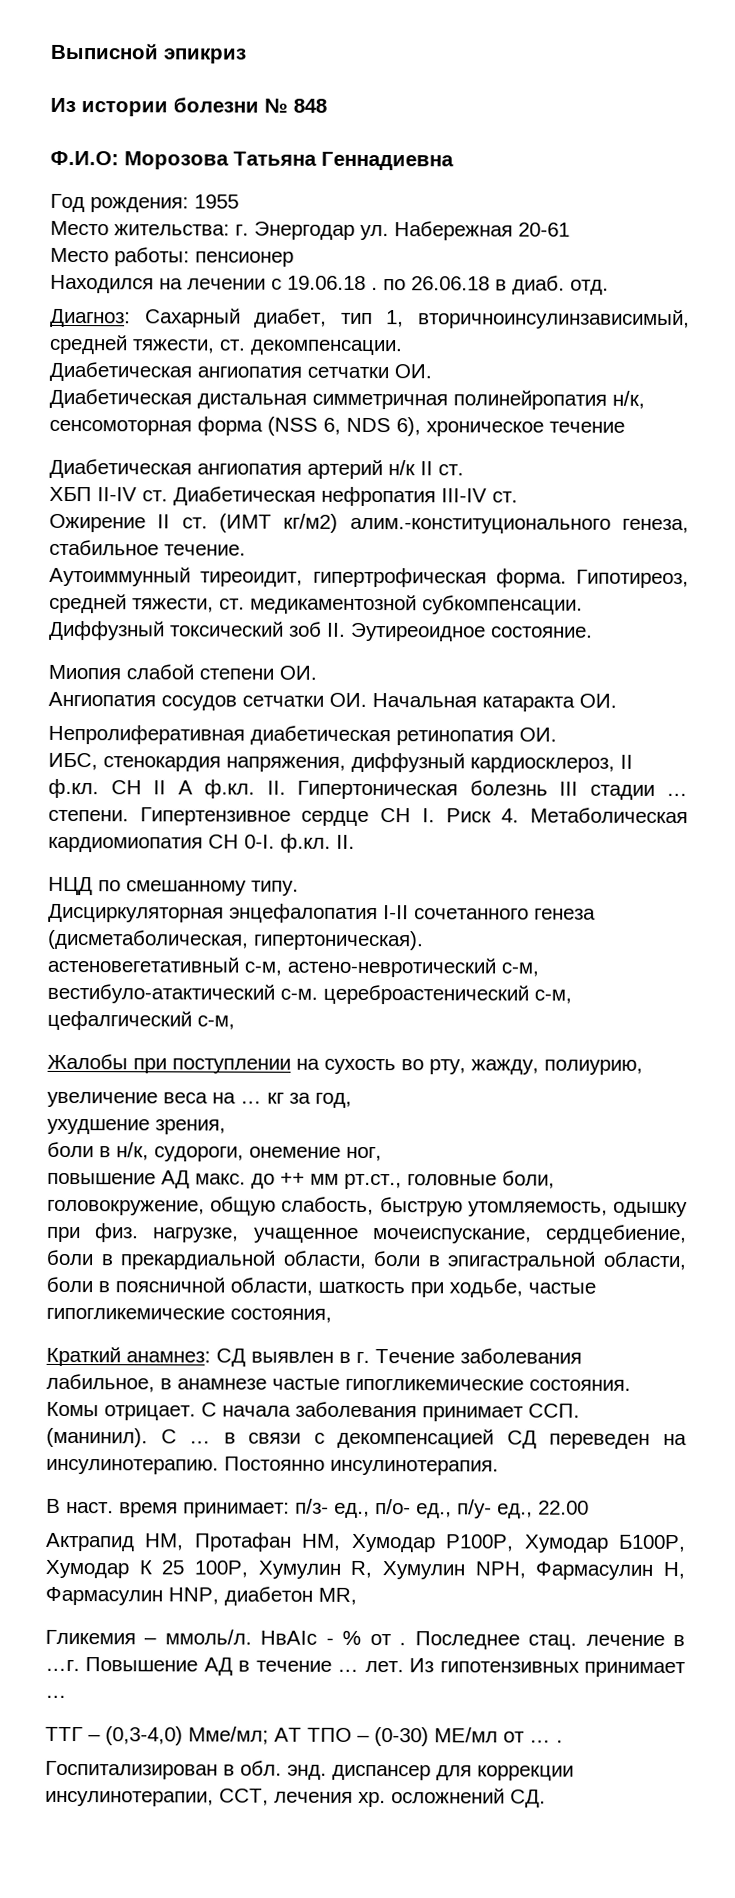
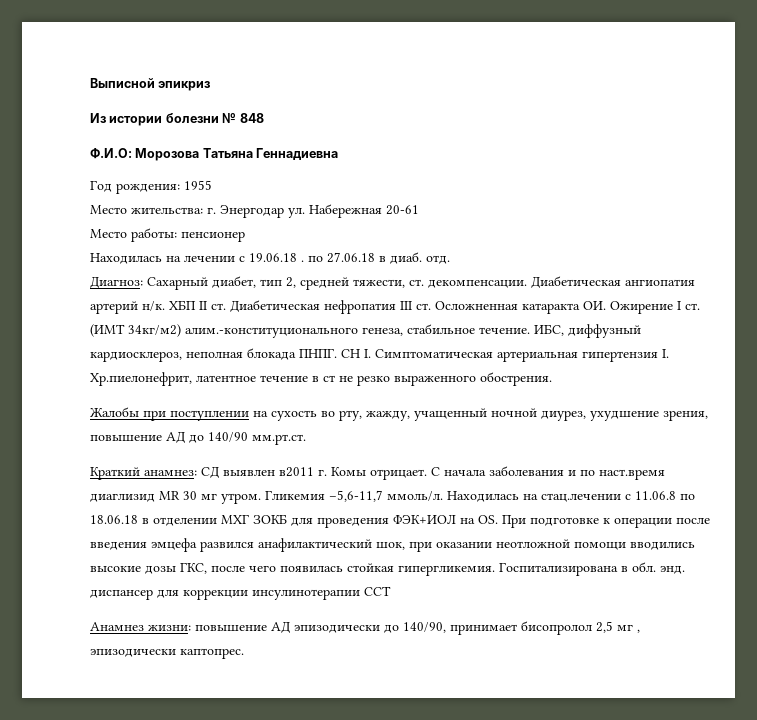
- Находился на лечении с 19.06.18 . по 26.06.18 в диаб. отд.
+ Находилась на лечении с 19.06.18 . по 27.06.18 в диаб. отд.
- Диагноз: Сахарный диабет, тип 1, вторичноинсулинзависимый, средней тяжести, ст. декомпенсации.
- Диабетическая ангиопатия сетчатки ОИ.
- Диабетическая дистальная симметричная полинейропатия н/к, сенсомоторная форма (NSS 6, NDS 6), хроническое течение
- Диабетическая ангиопатия артерий н/к II ст.
- ХБП II-IV ст. Диабетическая нефропатия III-IV ст.
- Ожирение II ст. (ИМТ кг/м2) алим.-конституционального генеза, стабильное течение.
- Аутоиммунный тиреоидит, гипертрофическая форма. Гипотиреоз, средней тяжести, ст. медикаментозной субкомпенсации. Диффузный токсический зоб II. Эутиреоидное состояние.
- Миопия слабой степени ОИ.
- Ангиопатия сосудов сетчатки ОИ. Начальная катаракта ОИ.
- Непролиферативная диабетическая ретинопатия ОИ.
- ИБС, стенокардия напряжения, диффузный кардиосклероз, II ф.кл. СН II А ф.кл. II. Гипертоническая болезнь III стадии … степени. Гипертензивное сердце СН I. Риск 4. Метаболическая кардиомиопатия СН 0-I. ф.кл. II.
- НЦД по смешанному типу.
- Дисциркуляторная энцефалопатия I-II сочетанного генеза (дисметаболическая, гипертоническая).
- астеновегетативный с-м, астено-невротический с-м, вестибуло-атактический с-м. цереброастенический с-м, цефалгический с-м,
+ Диагноз: Сахарный диабет, тип 2, средней тяжести, ст. декомпенсации. Диабетическая ангиопатия артерий н/к. ХБП II ст. Диабетическая нефропатия III ст. Осложненная катаракта ОИ. Ожирение I ст. (ИМТ 34кг/м2) алим.-конституционального генеза, стабильное течение. ИБС, диффузный кардиосклероз, неполная блокада ПНПГ. СН I. Симптоматическая артериальная гипертензия I. Хр.пиелонефрит, латентное течение в ст не резко выраженного обострения.
- Жалобы при поступлении на сухость во рту, жажду, полиурию,
- увеличение веса на … кг за год,
- ухудшение зрения,
- боли в н/к, судороги, онемение ног,
- повышение АД макс. до ++ мм рт.ст., головные боли, головокружение, общую слабость, быструю утомляемость, одышку при физ. нагрузке, учащенное мочеиспускание, сердцебиение, боли в прекардиальной области, боли в эпигастральной области, боли в поясничной области, шаткость при ходьбе, частые гипогликемические состояния,
- Краткий анамнез: СД выявлен в г. Течение заболевания лабильное, в анамнезе частые гипогликемические состояния. Комы отрицает.
+ Жалобы при поступлении на сухость во рту, жажду, учащенный ночной диурез, ухудшение зрения, повышение АД до 140/90 мм.рт.ст.
+ Краткий анамнез: СД выявлен в2011 г. Комы отрицает.
- С начала заболевания принимает ССП. (манинил). С … в связи с декомпенсацией СД переведен на инсулинотерапию. Постоянно инсулинотерапия.
- В наст. время принимает: п/з- ед., п/о- ед., п/у- ед., 22.00
- Актрапид НМ, Протафан НМ, Хумодар Р100Р, Хумодар Б100Р, Хумодар К 25 100Р, Хумулин R, Хумулин NРН, Фармасулин Н, Фармасулин НNР, диабетон МR,
- Гликемия – ммоль/л. НвАIс - % от . Последнее стац. лечение в …г. Повышение АД в течение … лет. Из гипотензивных принимает …
- ТТГ – (0,3-4,0) Мме/мл; АТ ТПО – (0-30) МЕ/мл от … .
- Госпитализирован в обл. энд. диспансер для коррекции инсулинотерапии, ССТ, лечения хр. осложнений СД.
+ С начала заболевания и по наст.время диаглизид MR 30 мг утром. Гликемия –5,6-11,7 ммоль/л. Находилась на стац.лечении с 11.06.8 по 18.06.18 в отделении МХГ ЗОКБ для проведения ФЭК+ИОЛ на OS. При подготовке к операции после введения эмцефа развился анафилактический шок, при оказании неотложной помощи вводились высокие дозы ГКС, после чего появилась стойкая гипергликемия. Госпитализирована в обл. энд. диспансер для коррекции инсулинотерапии ССТ
+ Анамнез жизни: повышение АД эпизодически до 140/90, принимает бисопролол 2,5 мг , эпизодически каптопрес.

